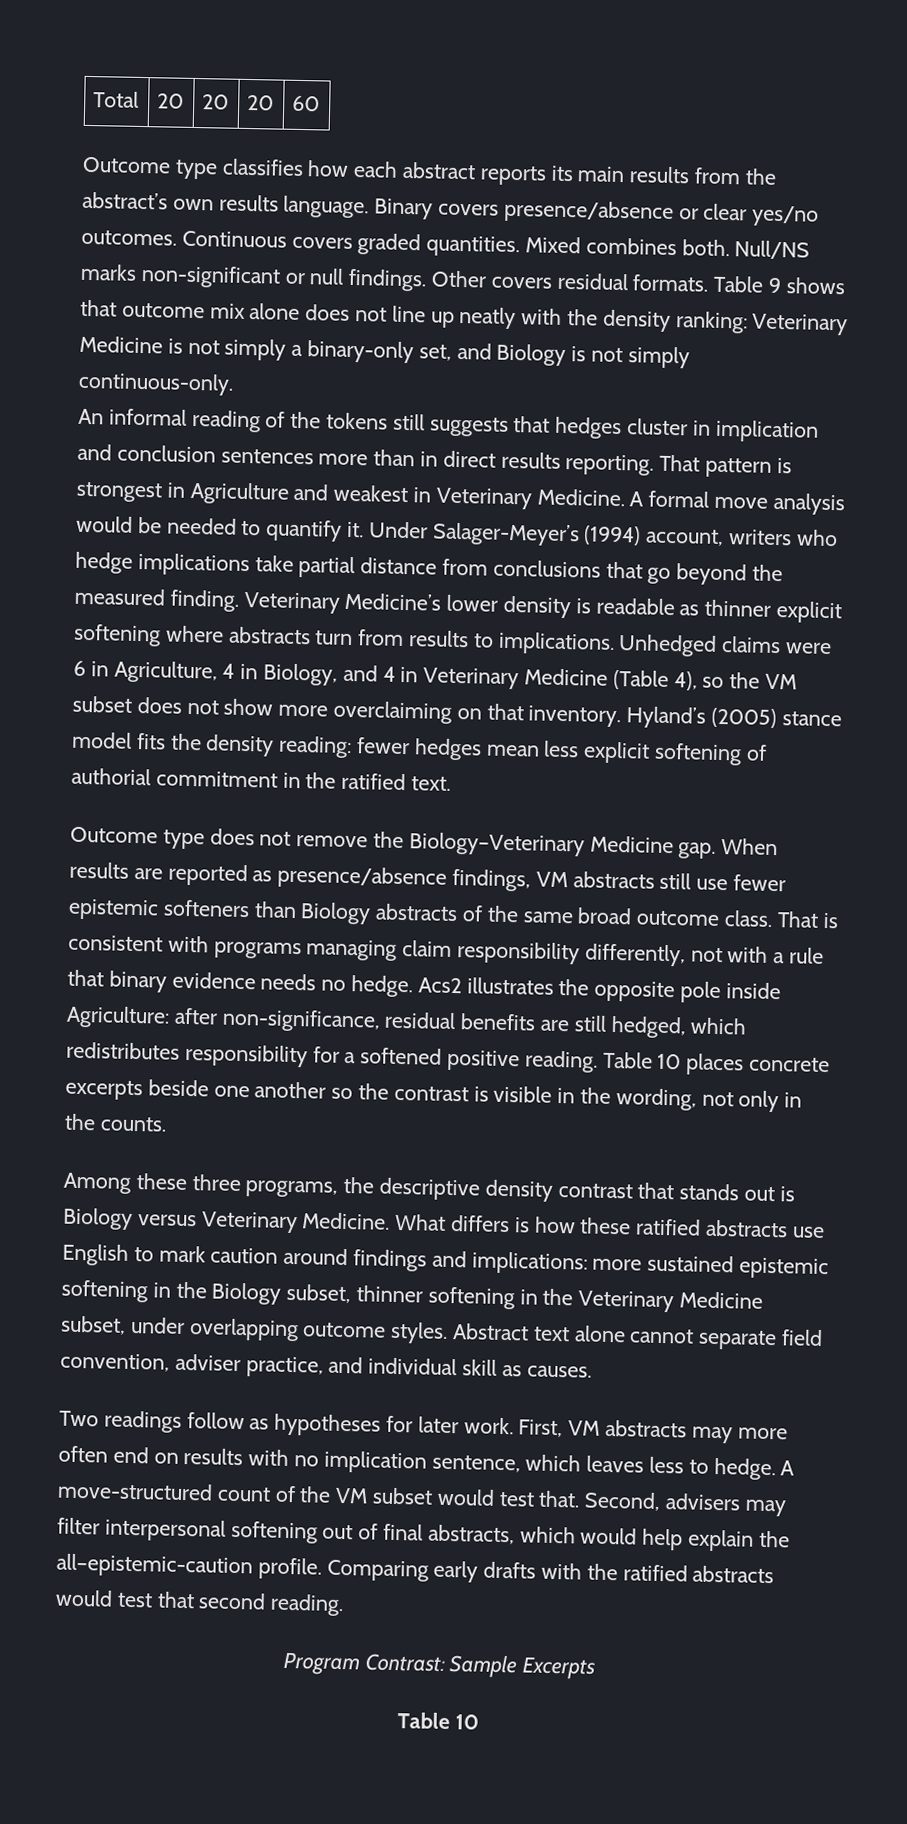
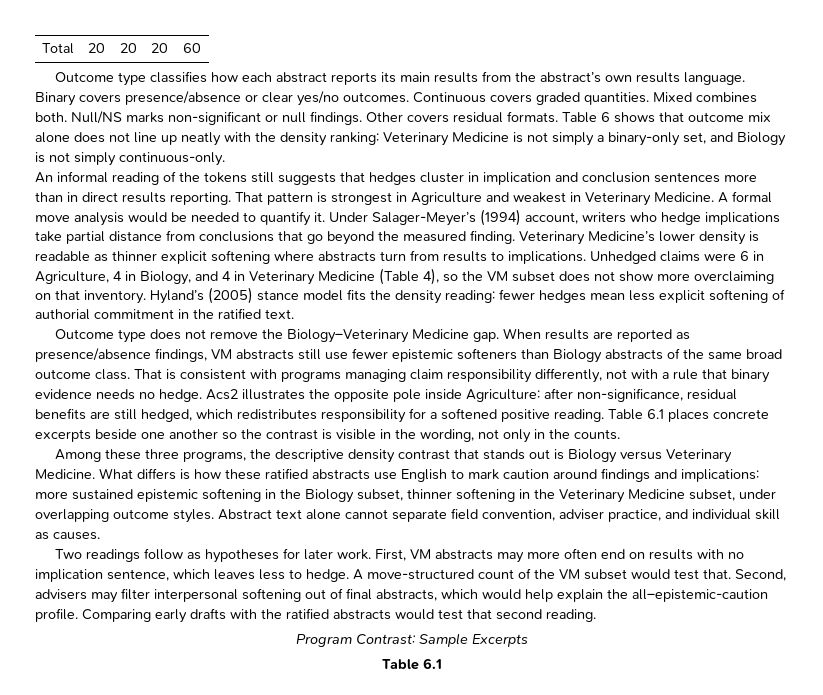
- Table 9 shows that outcome mix alone does not line up neatly with the density ranking: Veterinary Medicine is not simply a binary-only set, and Biology is not simply continuous-only.
+ Table 6 shows that outcome mix alone does not line up neatly with the density ranking: Veterinary Medicine is not simply a binary-only set, and Biology is not simply continuous-only.
- Table 10 places concrete excerpts beside one another so the contrast is visible in the wording, not only in the counts.
+ Table 6.1 places concrete excerpts beside one another so the contrast is visible in the wording, not only in the counts.
  Program Contrast: Sample Excerpts
- Table 10
+ Table 6.1

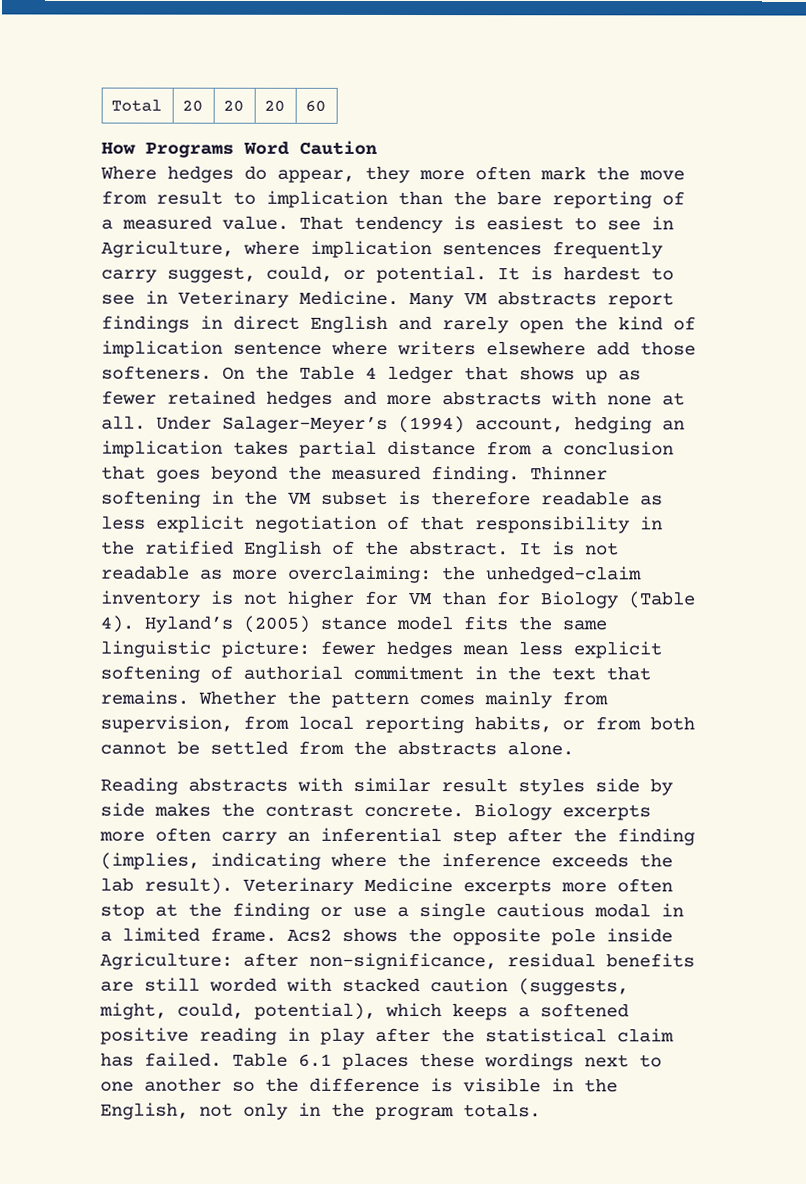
- Outcome type classifies how each abstract reports its main results from the abstract’s own results language. Binary covers presence/absence or clear yes/no outcomes. Continuous covers graded quantities. Mixed combines both. Null/NS marks non-significant or null findings. Other covers residual formats. Table 6 shows that outcome mix alone does not line up neatly with the density ranking: Veterinary Medicine is not simply a binary-only set, and Biology is not simply continuous-only.
- An informal reading of the tokens still suggests that hedges cluster in implication and conclusion sentences more than in direct results reporting. That pattern is strongest in Agriculture and weakest in Veterinary Medicine. A formal move analysis would be needed to quantify it. Under Salager-Meyer’s (1994) account, writers who hedge implications take partial distance from conclusions that go beyond the measured finding. Veterinary Medicine’s lower density is readable as thinner explicit softening where abstracts turn from results to implications. Unhedged claims were 6 in Agriculture, 4 in Biology, and 4 in Veterinary Medicine (Table 4), so the VM subset does not show more overclaiming on that inventory.
+ How Programs Word Caution
+ Where hedges do appear, they more often mark the move from result to implication than the bare reporting of a measured value. That tendency is easiest to see in Agriculture, where implication sentences frequently carry suggest, could, or potential. It is hardest to see in Veterinary Medicine. Many VM abstracts report findings in direct English and rarely open the kind of implication sentence where writers elsewhere add those softeners. On the Table 4 ledger that shows up as fewer retained hedges and more abstracts with none at all. Under Salager-Meyer’s (1994) account, hedging an implication takes partial distance from a conclusion that goes beyond the measured finding. Thinner softening in the VM subset is therefore readable as less explicit negotiation of that responsibility in the ratified English of the abstract. It is not readable as more overclaiming: the unhedged-claim inventory is not higher for VM than for Biology (Table 4).
- Hyland’s (2005) stance model fits the density reading: fewer hedges mean less explicit softening of authorial commitment in the ratified text.
- Outcome type does not remove the Biology–Veterinary Medicine gap. When results are reported as presence/absence findings, VM abstracts still use fewer epistemic softeners than Biology abstracts of the same broad outcome class. That is consistent with programs managing claim responsibility differently, not with a rule that binary evidence needs no hedge. Acs2 illustrates the opposite pole inside Agriculture: after non-significance, residual benefits are still hedged, which redistributes responsibility for a softened positive reading. Table 6.1 places concrete excerpts beside one another so the contrast is visible in the wording, not only in the counts.
- Among these three programs, the descriptive density contrast that stands out is Biology versus Veterinary Medicine. What differs is how these ratified abstracts use English to mark caution around findings and implications: more sustained epistemic softening in the Biology subset, thinner softening in the Veterinary Medicine subset, under overlapping outcome styles. Abstract text alone cannot separate field convention, adviser practice, and individual skill as causes.
- Two readings follow as hypotheses for later work. First, VM abstracts may more often end on results with no implication sentence, which leaves less to hedge. A move-structured count of the VM subset would test that. Second, advisers may filter interpersonal softening out of final abstracts, which would help explain the all–epistemic-caution profile. Comparing early drafts with the ratified abstracts would test that second reading.
- Program Contrast: Sample Excerpts
- Table 6.1
+ Hyland’s (2005) stance model fits the same linguistic picture: fewer hedges mean less explicit softening of authorial commitment in the text that remains. Whether the pattern comes mainly from supervision, from local reporting habits, or from both cannot be settled from the abstracts alone.
+ Reading abstracts with similar result styles side by side makes the contrast concrete. Biology excerpts more often carry an inferential step after the finding (implies, indicating where the inference exceeds the lab result). Veterinary Medicine excerpts more often stop at the finding or use a single cautious modal in a limited frame. Acs2 shows the opposite pole inside Agriculture: after non-significance, residual benefits are still worded with stacked caution (suggests, might, could, potential), which keeps a softened positive reading in play after the statistical claim has failed. Table 6.1 places these wordings next to one another so the difference is visible in the English, not only in the program totals.

